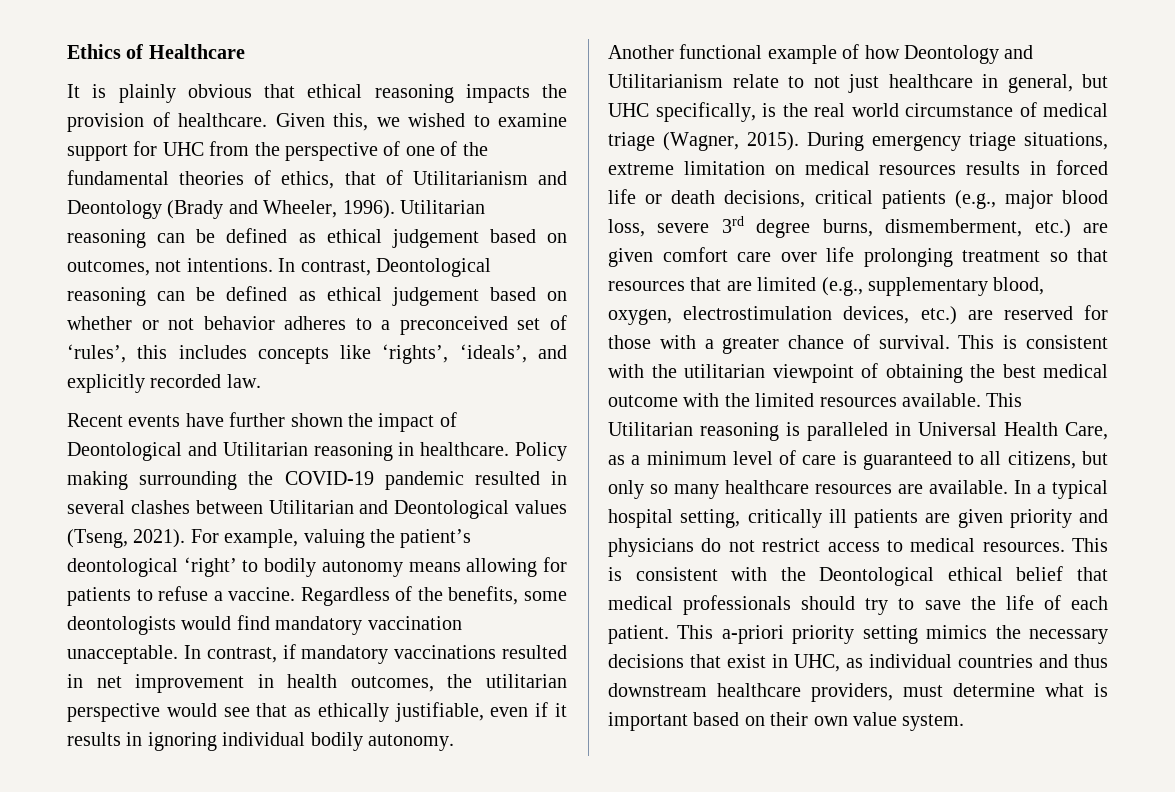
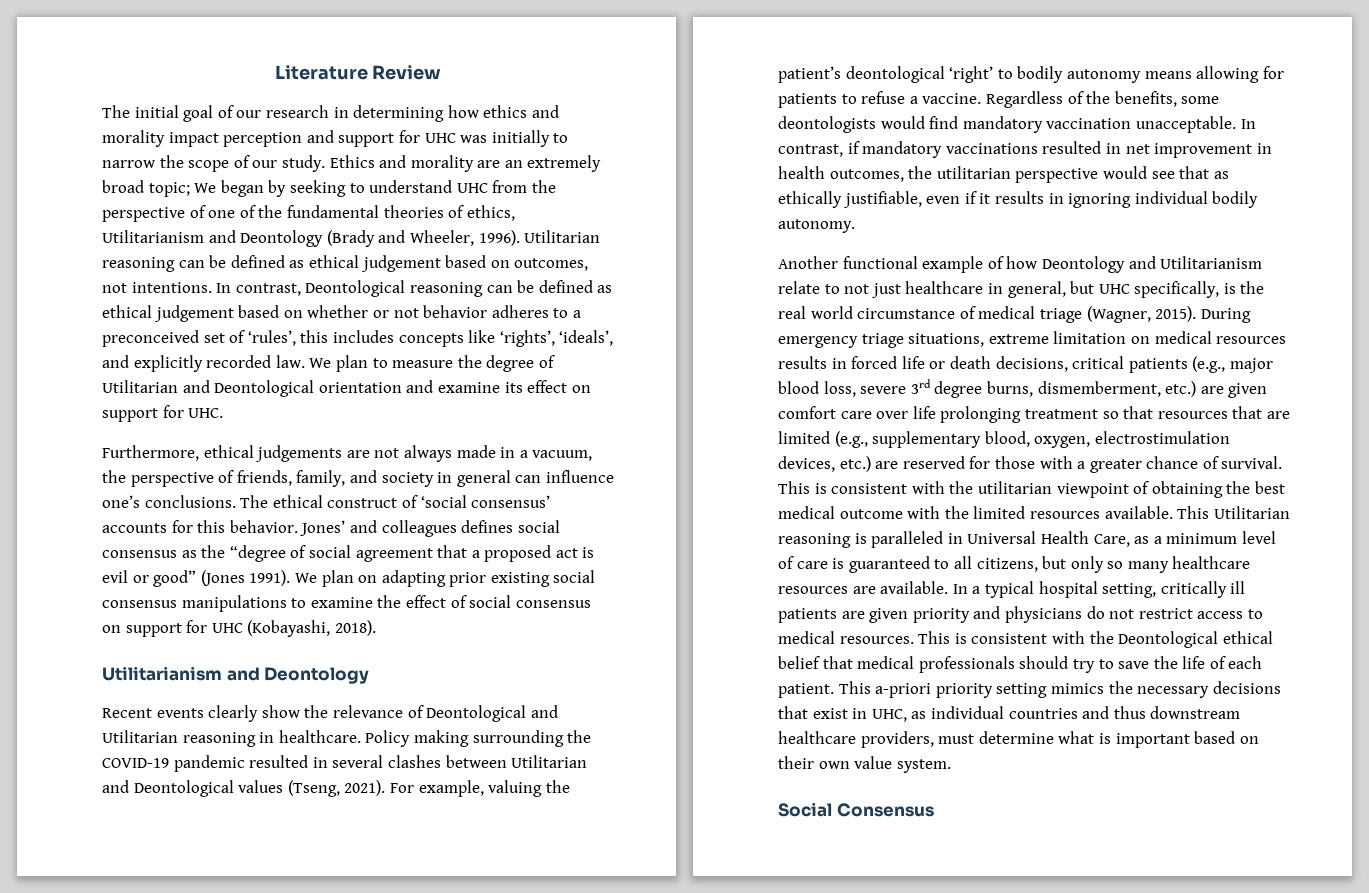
- Ethics of Healthcare
- It is plainly obvious that ethical reasoning impacts the provision of healthcare. Given this, we wished to examine support for UHC from the perspective of one of the fundamental theories of ethics, that of Utilitarianism and Deontology (Brady and Wheeler, 1996).
+ Literature Review
+ The initial goal of our research in determining how ethics and morality impact perception and support for UHC was initially to narrow the scope of our study. Ethics and morality are an extremely broad topic; We began by seeking to understand UHC from the perspective of one of the fundamental theories of ethics, Utilitarianism and Deontology (Brady and Wheeler, 1996).
- In contrast, Deontological reasoning can be defined as ethical judgement based on whether or not behavior adheres to a preconceived set of ‘rules’, this includes concepts like ‘rights’, ‘ideals’, and explicitly recorded law.
- Recent events have further shown the impact of Deontological and Utilitarian reasoning in healthcare.
+ In contrast, Deontological reasoning can be defined as ethical judgement based on whether or not behavior adheres to a preconceived set of ‘rules’, this includes concepts like ‘rights’, ‘ideals’, and explicitly recorded law. We plan to measure the degree of Utilitarian and Deontological orientation and examine its effect on support for UHC.
+ Furthermore, ethical judgements are not always made in a vacuum, the perspective of friends, family, and society in general can influence one’s conclusions. The ethical construct of ‘social consensus’ accounts for this behavior. Jones’ and colleagues defines social consensus as the “degree of social agreement that a proposed act is evil or good” (Jones 1991). We plan on adapting prior existing social consensus manipulations to examine the effect of social consensus on support for UHC (Kobayashi, 2018).
+ Utilitarianism and Deontology
+ Recent events clearly show the relevance of Deontological and Utilitarian reasoning in healthcare.
+ Social Consensus

